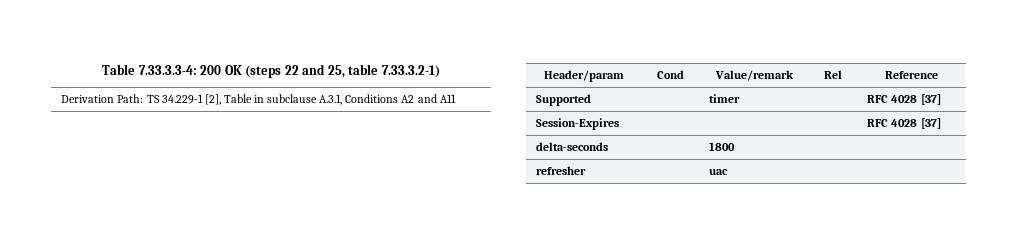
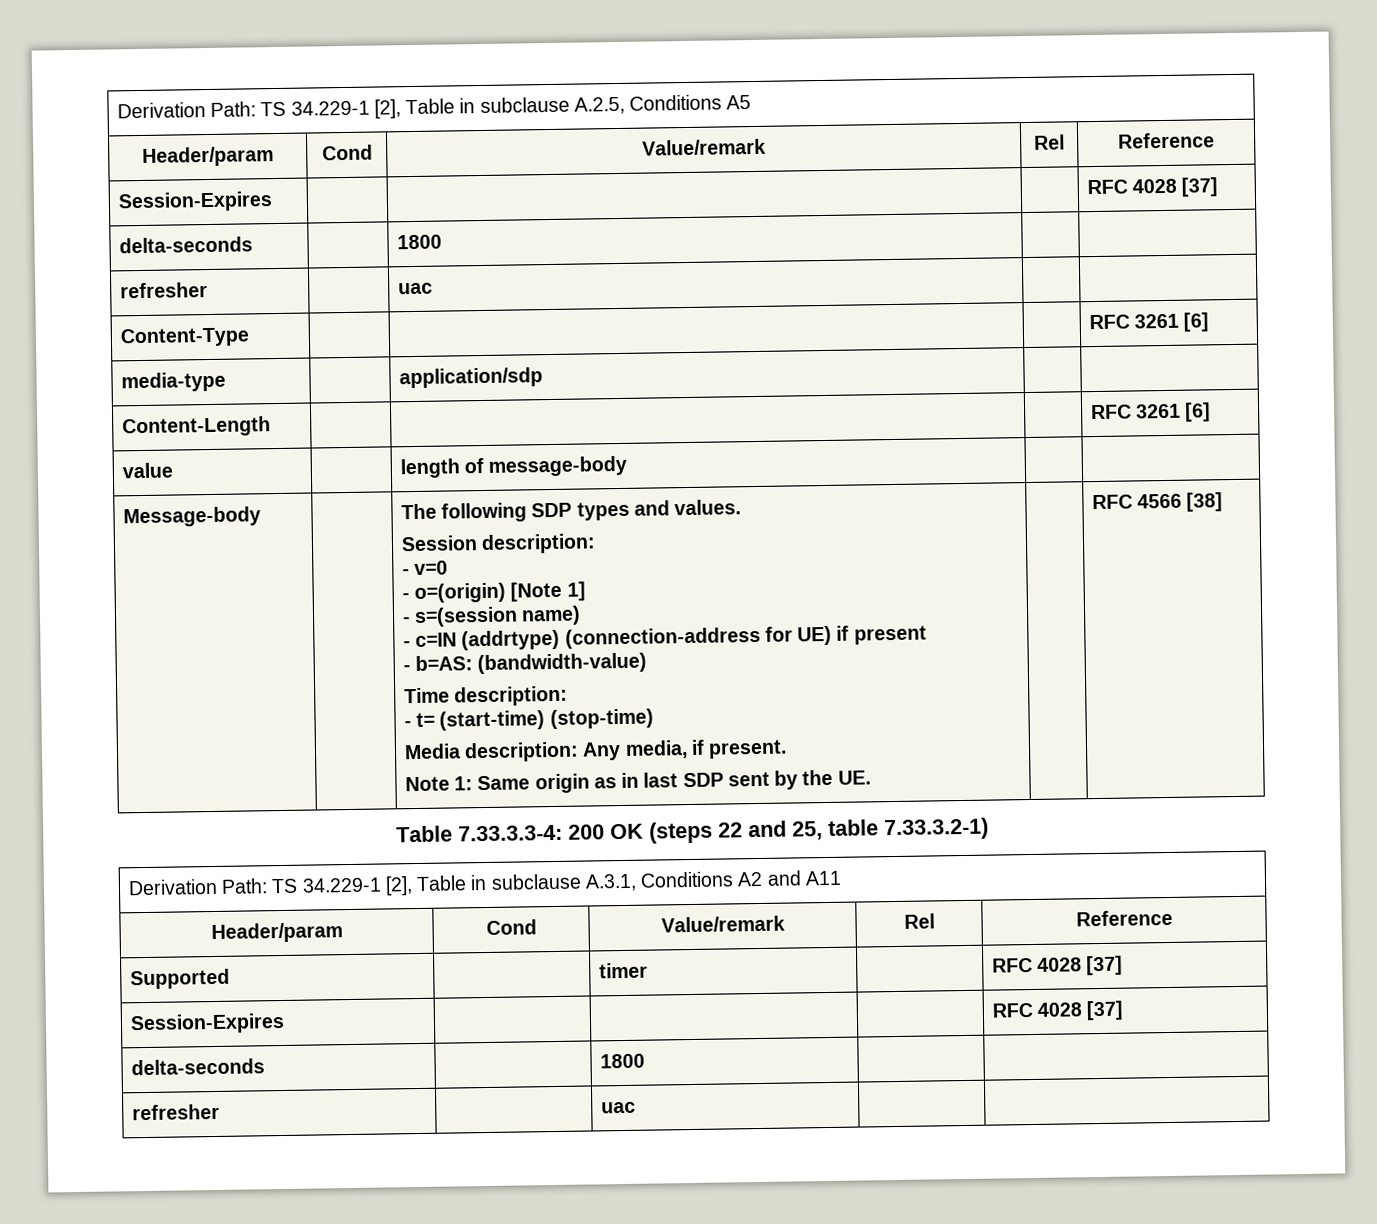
+ Derivation Path: TS 34.229-1 [2], Table in subclause A.2.5, Conditions A5
+ Header/param | Cond | Value/remark | Rel | Reference
+ Session-Expires | | | | RFC 4028 [37]
+ delta-seconds | | 1800 | |
+ refresher | | uac | |
+ Content-Type | | | | RFC 3261 [6]
+ media-type | | application/sdp | |
+ Content-Length | | | | RFC 3261 [6]
+ value | | length of message-body | |
+ Message-body | | The following SDP types and values.
+ Session description:
+ - v=0
+ - o=(origin) [Note 1]
+ - s=(session name)
+ - c=IN (addrtype) (connection-address for UE) if present
+ - b=AS: (bandwidth-value)
+ Time description:
+ - t= (start-time) (stop-time)
+ Media description: Any media, if present.
+ Note 1: Same origin as in last SDP sent by the UE. | | RFC 4566 [38]

